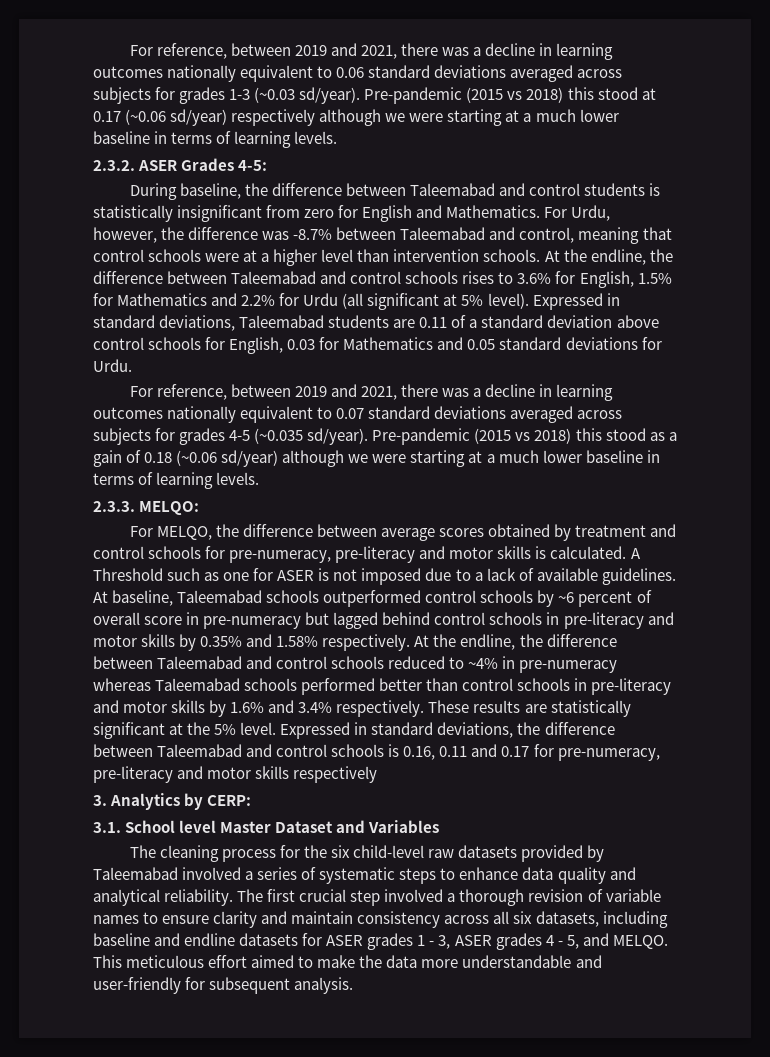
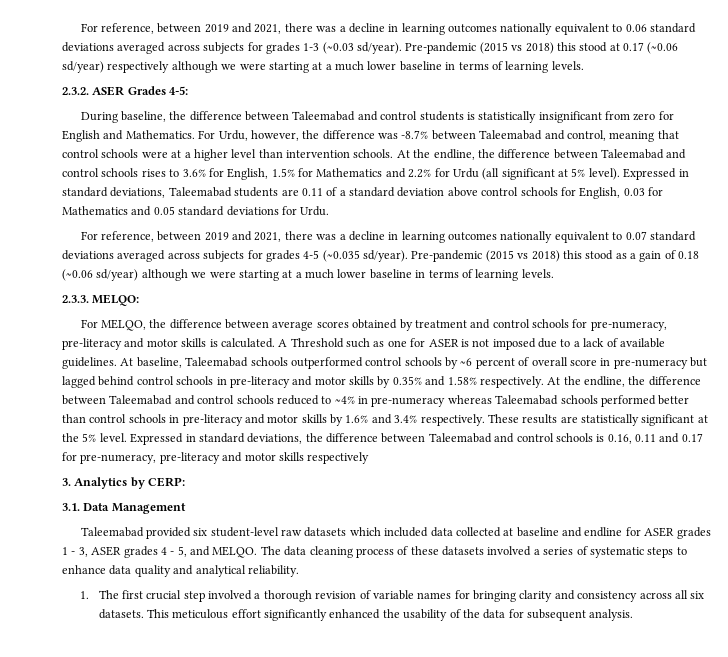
- 3.1. School level Master Dataset and Variables
- The cleaning process for the six child-level raw datasets provided by Taleemabad involved a series of systematic steps to enhance data quality and analytical reliability. The first crucial step involved a thorough revision of variable names to ensure clarity and maintain consistency across all six datasets, including baseline and endline datasets for ASER grades 1 - 3, ASER grades 4 - 5, and MELQO. This meticulous effort aimed to make the data more understandable and user-friendly for subsequent analysis.
+ 3.1. Data Management
+ Taleemabad provided six student-level raw datasets which included data collected at baseline and endline for ASER grades 1 - 3, ASER grades 4 - 5, and MELQO. The data cleaning process of these datasets involved a series of systematic steps to enhance data quality and analytical reliability.
+ 1. The first crucial step involved a thorough revision of variable names for bringing clarity and consistency across all six datasets. This meticulous effort significantly enhanced the usability of the data for subsequent analysis.

